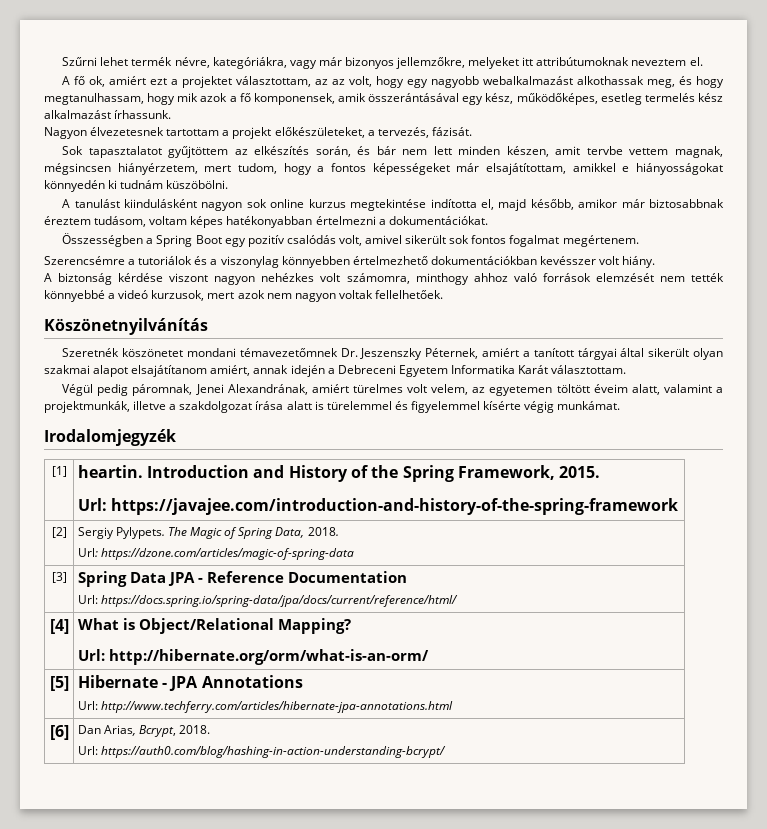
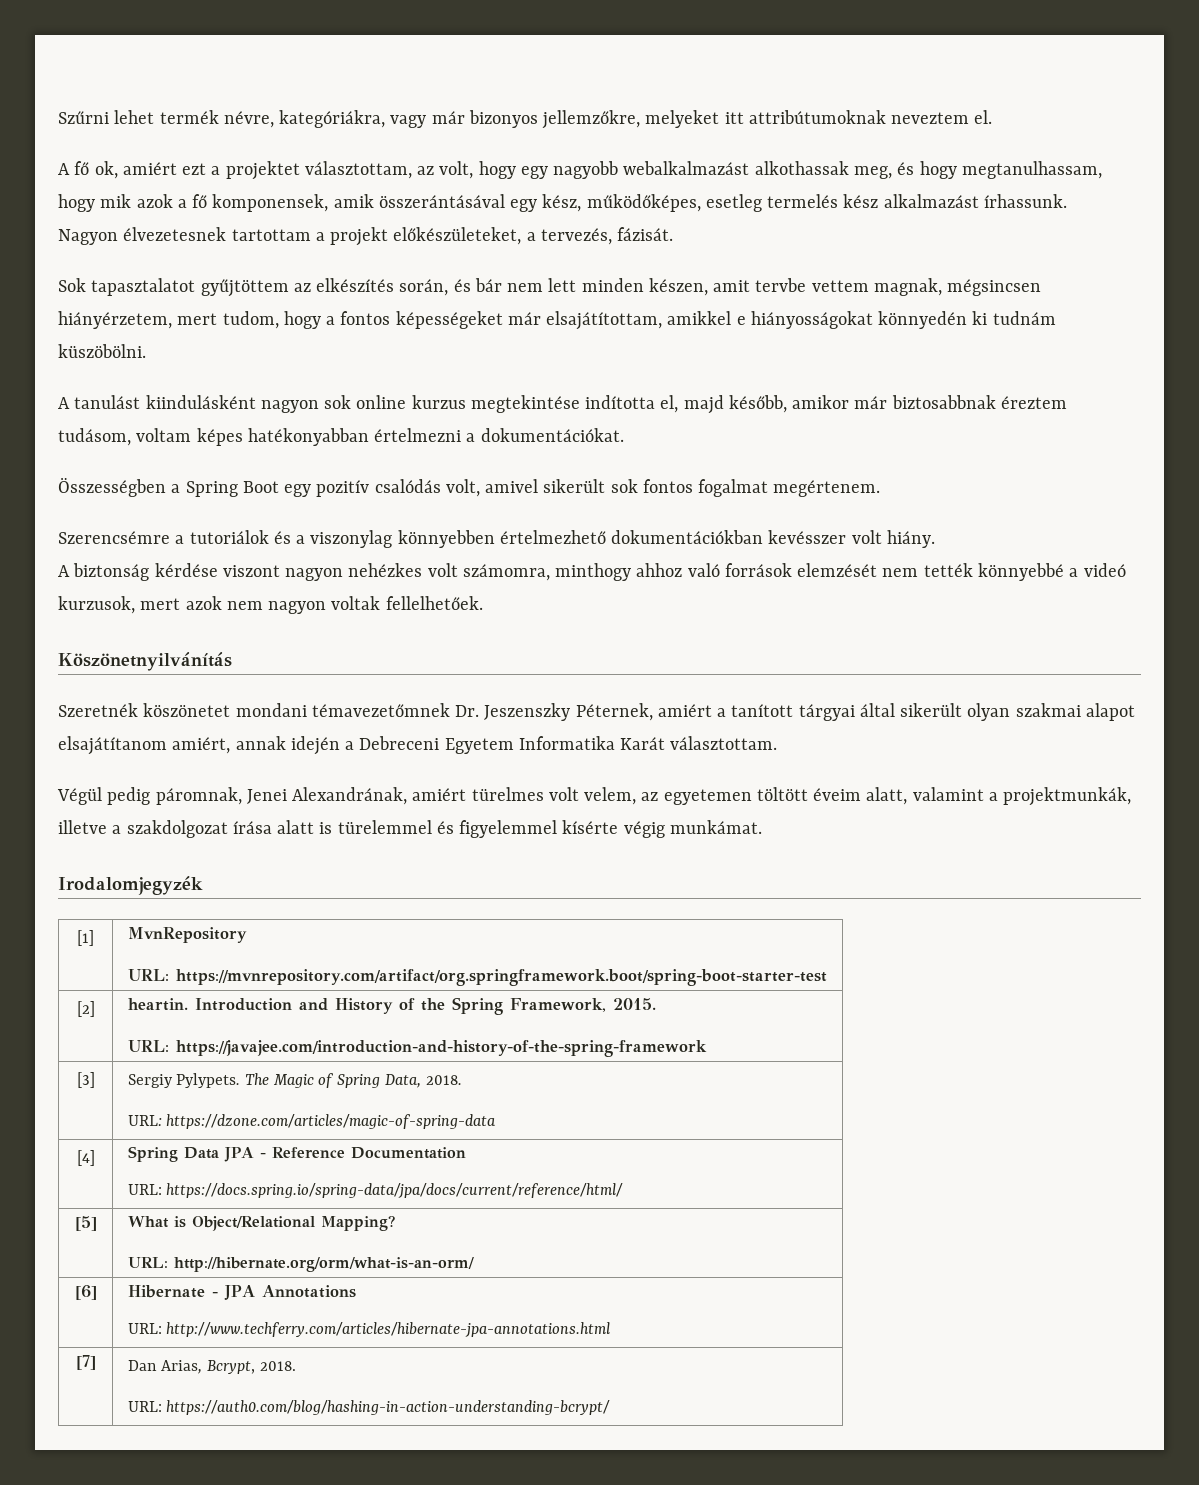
- A fő ok, amiért ezt a projektet választottam, az az volt, hogy egy nagyobb webalkalmazást alkothassak meg, és hogy megtanulhassam, hogy mik azok a fő komponensek, amik összerántásával egy kész, működőképes, esetleg termelés kész alkalmazást írhassunk.
+ A fő ok, amiért ezt a projektet választottam, az volt, hogy egy nagyobb webalkalmazást alkothassak meg, és hogy megtanulhassam, hogy mik azok a fő komponensek, amik összerántásával egy kész, működőképes, esetleg termelés kész alkalmazást írhassunk.
- [1] | heartin. Introduction and History of the Spring Framework, 2015.
- Url: https://javajee.com/introduction-and-history-of-the-spring-framework
+ [1] | MvnRepository
+ URL: https://mvnrepository.com/artifact/org.springframework.boot/spring-boot-starter-test
+ [2] | heartin. Introduction and History of the Spring Framework, 2015.
+ URL: https://javajee.com/introduction-and-history-of-the-spring-framework
- [2] | Sergiy Pylypets. The Magic of Spring Data, 2018.
- Url: https://dzone.com/articles/magic-of-spring-data
+ [3] | Sergiy Pylypets. The Magic of Spring Data, 2018.
+ URL: https://dzone.com/articles/magic-of-spring-data
- [3] | Spring Data JPA - Reference Documentation
- Url: https://docs.spring.io/spring-data/jpa/docs/current/reference/html/
+ [4] | Spring Data JPA - Reference Documentation
+ URL: https://docs.spring.io/spring-data/jpa/docs/current/reference/html/
- [4] | What is Object/Relational Mapping?
- Url: http://hibernate.org/orm/what-is-an-orm/
+ [5] | What is Object/Relational Mapping?
+ URL: http://hibernate.org/orm/what-is-an-orm/
- [5] | Hibernate - JPA Annotations
- Url: http://www.techferry.com/articles/hibernate-jpa-annotations.html
+ [6] | Hibernate - JPA Annotations
+ URL: http://www.techferry.com/articles/hibernate-jpa-annotations.html
- [6] | Dan Arias, Bcrypt, 2018.
- Url: https://auth0.com/blog/hashing-in-action-understanding-bcrypt/
+ [7] | Dan Arias, Bcrypt, 2018.
+ URL: https://auth0.com/blog/hashing-in-action-understanding-bcrypt/

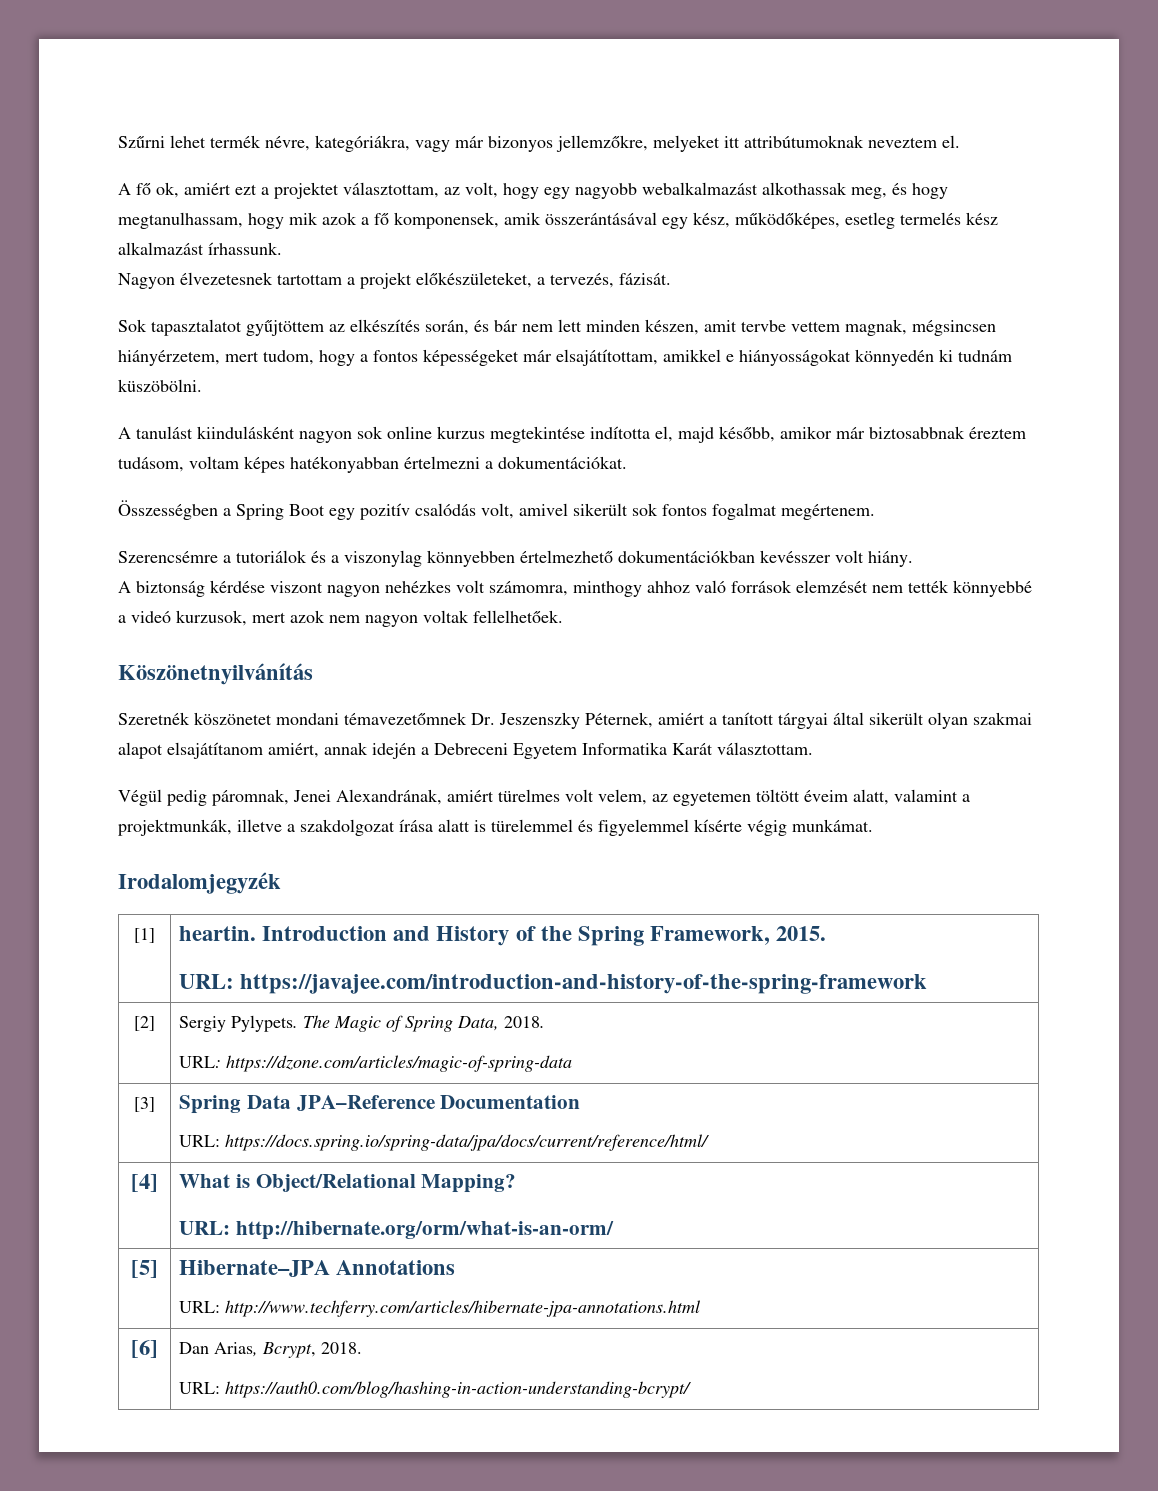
- [1] | MvnRepository
- URL: https://mvnrepository.com/artifact/org.springframework.boot/spring-boot-starter-test
- [2] | heartin. Introduction and History of the Spring Framework, 2015.
+ [1] | heartin. Introduction and History of the Spring Framework, 2015.
- [3] | Sergiy Pylypets. The Magic of Spring Data, 2018.
+ [2] | Sergiy Pylypets. The Magic of Spring Data, 2018.
- [4] | Spring Data JPA - Reference Documentation
+ [3] | Spring Data JPA–Reference Documentation
- [5] | What is Object/Relational Mapping?
+ [4] | What is Object/Relational Mapping?
- [6] | Hibernate - JPA Annotations
+ [5] | Hibernate–JPA Annotations
- [7] | Dan Arias, Bcrypt, 2018.
+ [6] | Dan Arias, Bcrypt, 2018.

